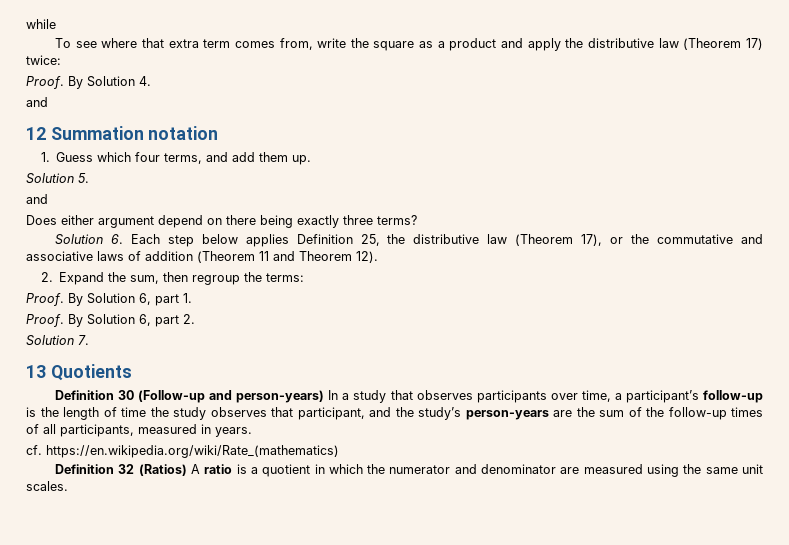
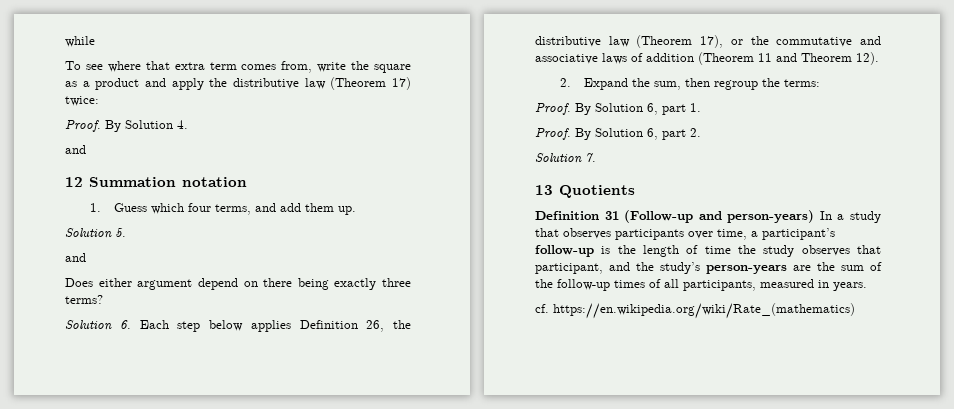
- Solution 6. Each step below applies Definition 25, the distributive law (Theorem 17), or the commutative and associative laws of addition (Theorem 11 and Theorem 12).
+ Solution 6. Each step below applies Definition 26, the distributive law (Theorem 17), or the commutative and associative laws of addition (Theorem 11 and Theorem 12).
- Definition 30 (Follow-up and person-years) In a study that observes participants over time, a participant’s follow-up is the length of time the study observes that participant, and the study’s person-years are the sum of the follow-up times of all participants, measured in years.
+ Definition 31 (Follow-up and person-years) In a study that observes participants over time, a participant’s follow-up is the length of time the study observes that participant, and the study’s person-years are the sum of the follow-up times of all participants, measured in years.
- Definition 32 (Ratios) A ratio is a quotient in which the numerator and denominator are measured using the same unit scales.

